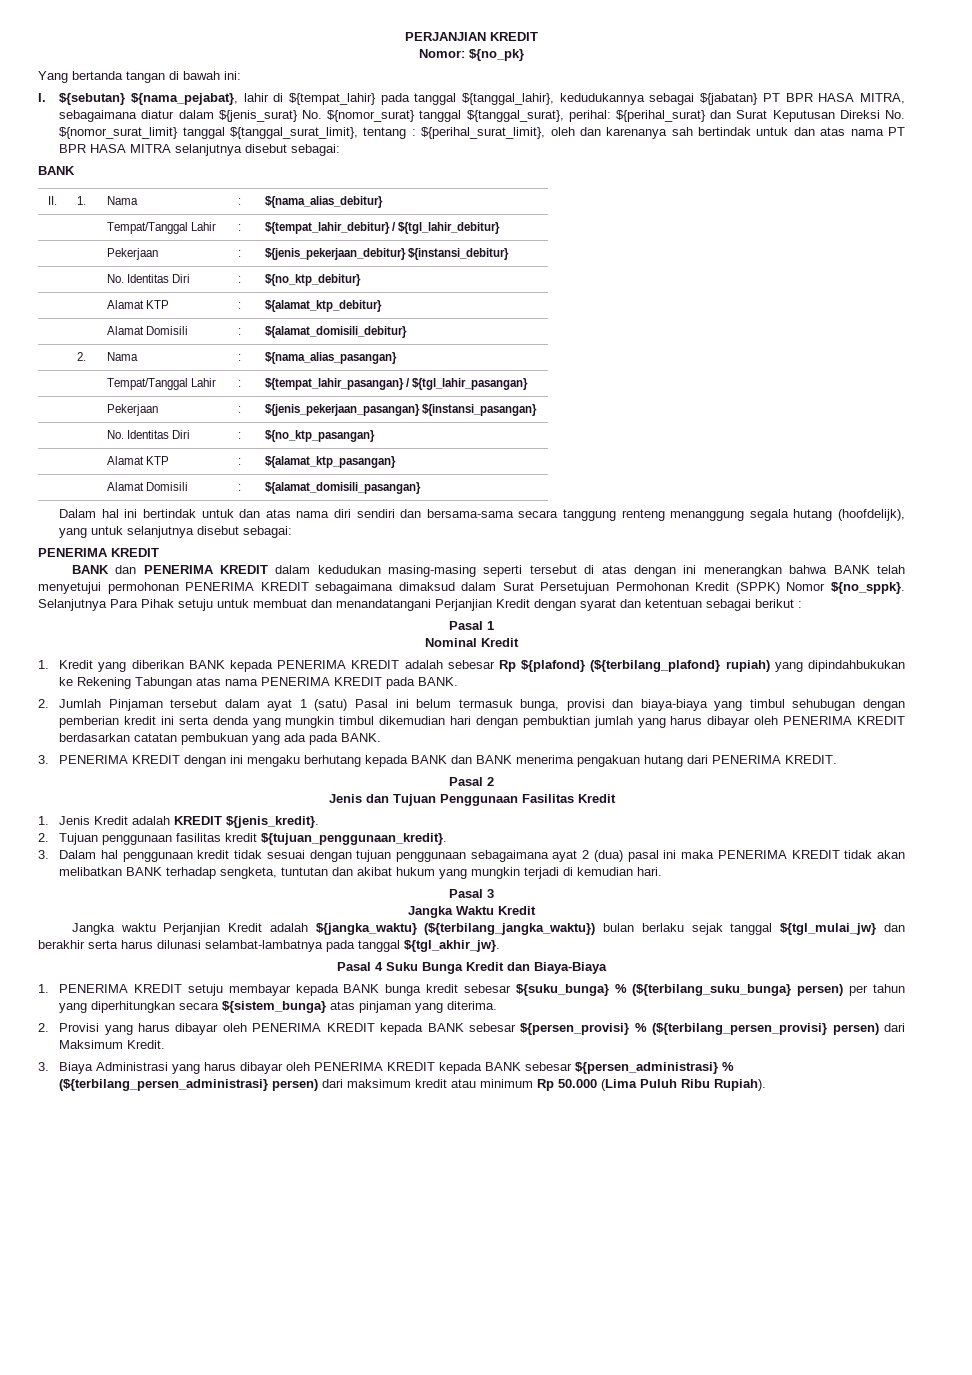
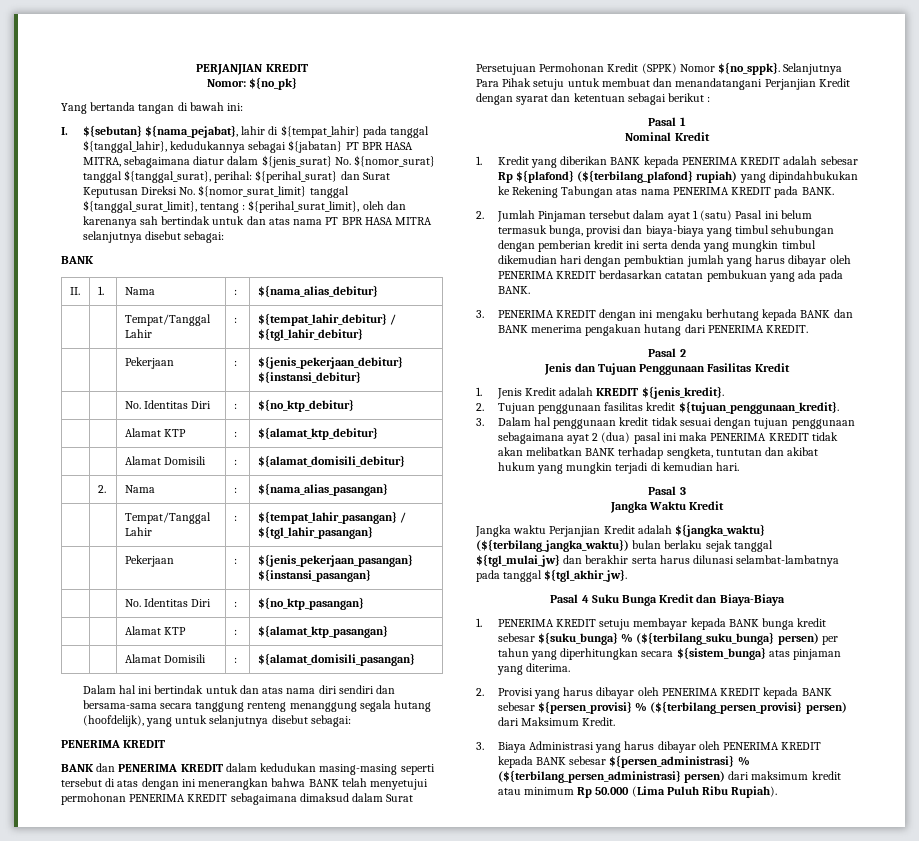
- 2. Jumlah Pinjaman tersebut dalam ayat 1 (satu) Pasal ini belum termasuk bunga, provisi dan biaya-biaya yang timbul sehubugan dengan pemberian kredit ini serta denda yang mungkin timbul dikemudian hari dengan pembuktian jumlah yang harus dibayar oleh PENERIMA KREDIT berdasarkan catatan pembukuan yang ada pada BANK.
+ 2. Jumlah Pinjaman tersebut dalam ayat 1 (satu) Pasal ini belum termasuk bunga, provisi dan biaya-biaya yang timbul sehubungan dengan pemberian kredit ini serta denda yang mungkin timbul dikemudian hari dengan pembuktian jumlah yang harus dibayar oleh PENERIMA KREDIT berdasarkan catatan pembukuan yang ada pada BANK.

